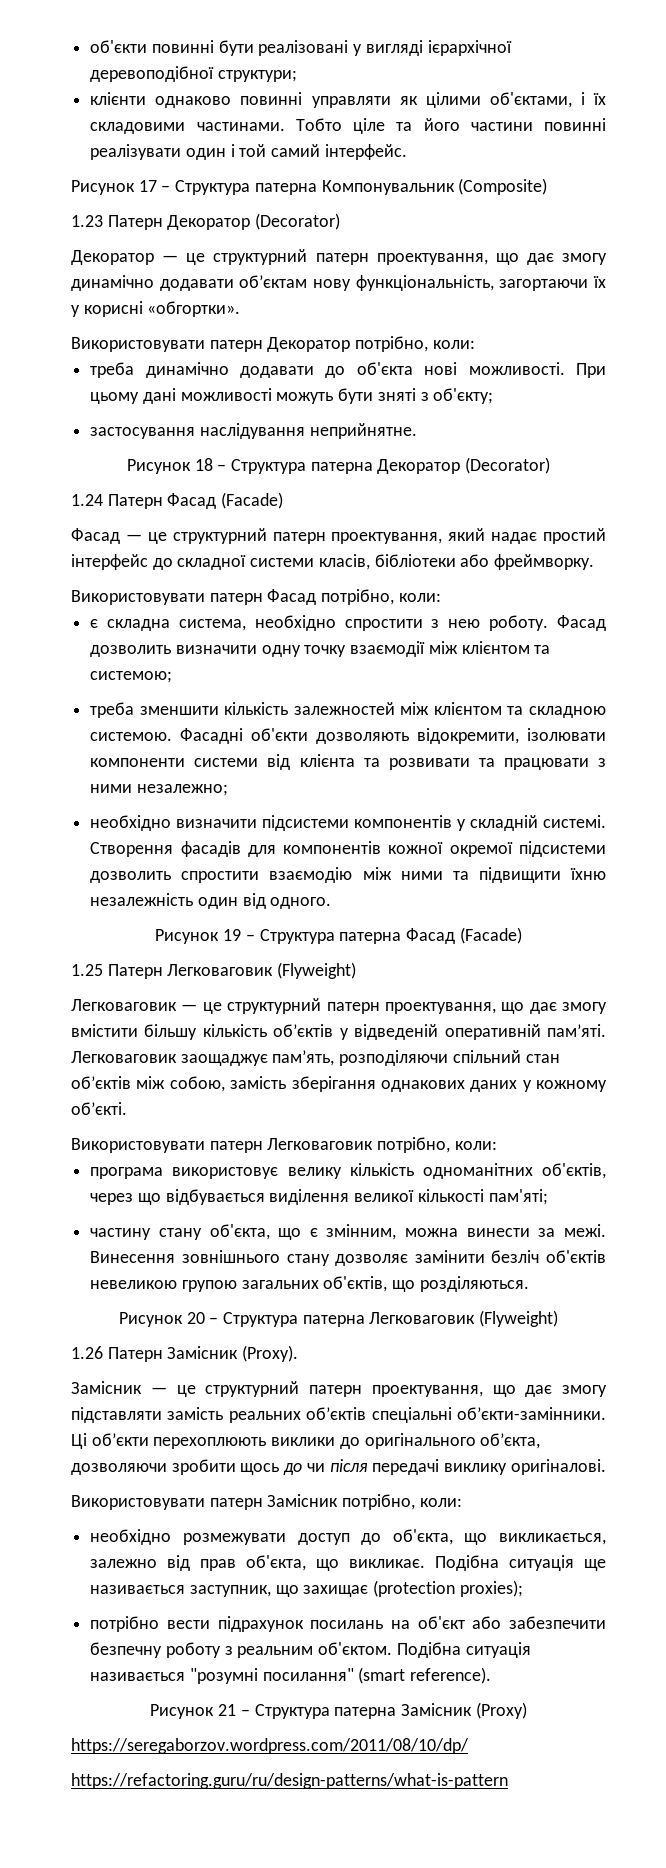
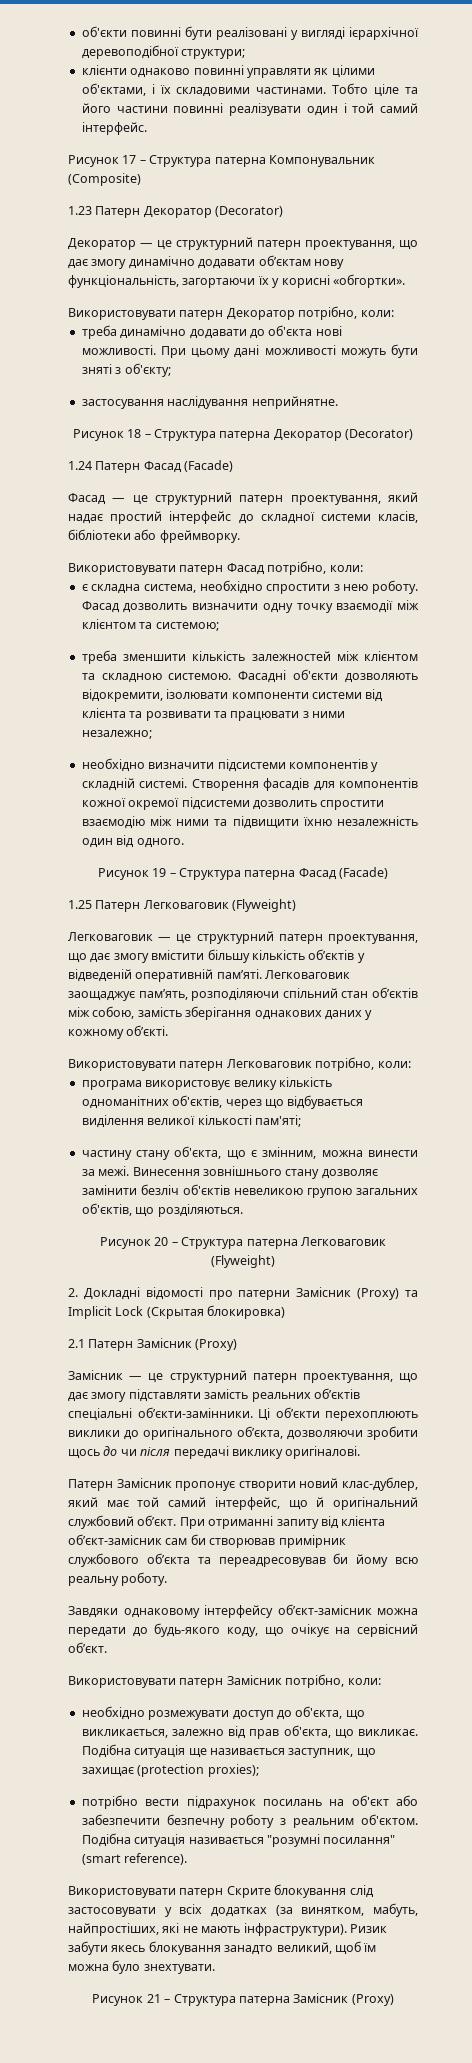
- 1.26 Патерн Замісник (Proxy).
+ 2. Докладні відомості про патерни Замісник (Proxy) та Implicit Lock (Скрытая блокировка)
+ 2.1 Патерн Замісник (Proxy)
+ Патерн Замісник пропонує створити новий клас-дублер, який має той самий інтерфейс, що й оригінальний службовий об’єкт. При отриманні запиту від клієнта об’єкт-замісник сам би створював примірник службового об’єкта та переадресовував би йому всю реальну роботу.
+ Завдяки однаковому інтерфейсу об’єкт-замісник можна передати до будь-якого коду, що очікує на сервісний об’єкт.
+ Використовувати патерн Скрите блокування слід застосовувати у всіх додатках (за винятком, мабуть, найпростіших, які не мають інфраструктури). Ризик забути якесь блокування занадто великий, щоб їм можна було знехтувати.
- https://seregaborzov.wordpress.com/2011/08/10/dp/
- https://refactoring.guru/ru/design-patterns/what-is-pattern

